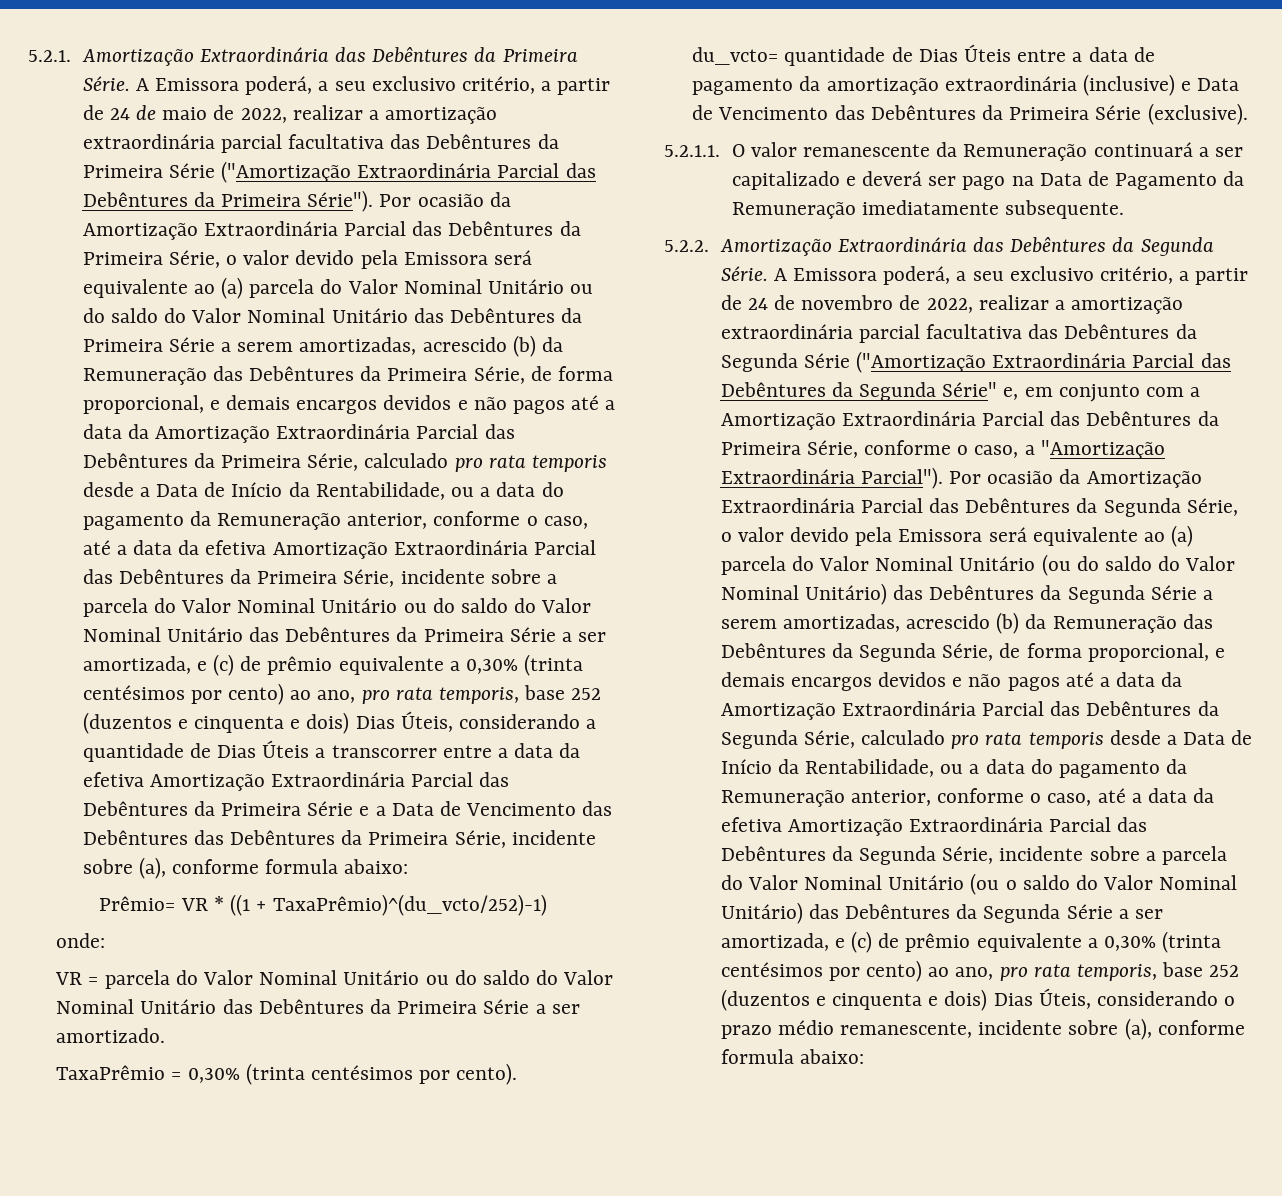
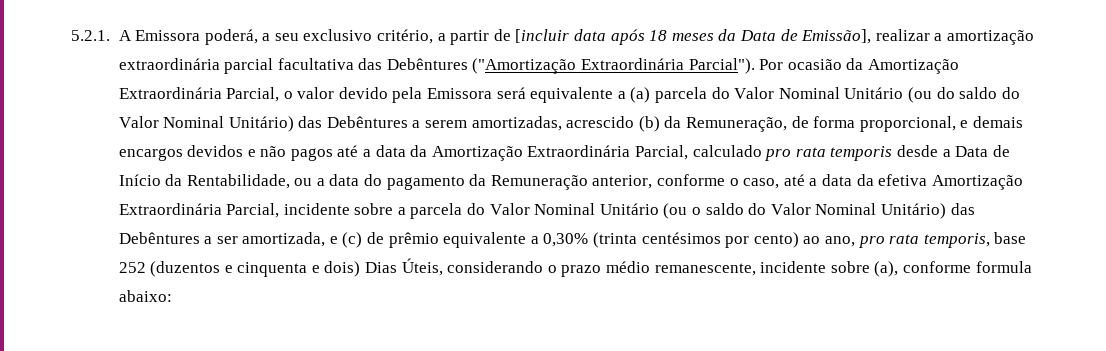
- 5.2.1. Amortização Extraordinária das Debêntures da Primeira Série. A Emissora poderá, a seu exclusivo critério, a partir de 24 de maio de 2022, realizar a amortização extraordinária parcial facultativa das Debêntures da Primeira Série ("Amortização Extraordinária Parcial das Debêntures da Primeira Série"). Por ocasião da Amortização Extraordinária Parcial das Debêntures da Primeira Série, o valor devido pela Emissora será equivalente ao (a) parcela do Valor Nominal Unitário ou do saldo do Valor Nominal Unitário das Debêntures da Primeira Série a serem amortizadas, acrescido (b) da Remuneração das Debêntures da Primeira Série, de forma proporcional, e demais encargos devidos e não pagos até a data da Amortização Extraordinária Parcial das Debêntures da Primeira Série, calculado pro rata temporis desde a Data de Início da Rentabilidade, ou a data do pagamento da Remuneração anterior, conforme o caso, até a data da efetiva Amortização Extraordinária Parcial das Debêntures da Primeira Série, incidente sobre a parcela do Valor Nominal Unitário ou do saldo do Valor Nominal Unitário das Debêntures da Primeira Série a ser amortizada, e (c) de prêmio equivalente a 0,30% (trinta centésimos por cento) ao ano, pro rata temporis, base 252 (duzentos e cinquenta e dois) Dias Úteis, considerando a quantidade de Dias Úteis a transcorrer entre a data da efetiva Amortização Extraordinária Parcial das Debêntures da Primeira Série e a Data de Vencimento das Debêntures das Debêntures da Primeira Série, incidente sobre (a), conforme formula abaixo:
- Prêmio= VR * ((1 + TaxaPrêmio)^(du_vcto/252)-1)
- onde:
- VR = parcela do Valor Nominal Unitário ou do saldo do Valor Nominal Unitário das Debêntures da Primeira Série a ser amortizado.
- TaxaPrêmio = 0,30% (trinta centésimos por cento).
- du_vcto= quantidade de Dias Úteis entre a data de pagamento da amortização extraordinária (inclusive) e Data de Vencimento das Debêntures da Primeira Série (exclusive).
- 5.2.1.1. O valor remanescente da Remuneração continuará a ser capitalizado e deverá ser pago na Data de Pagamento da Remuneração imediatamente subsequente.
- 5.2.2. Amortização Extraordinária das Debêntures da Segunda Série. A Emissora poderá, a seu exclusivo critério, a partir de 24 de novembro de 2022, realizar a amortização extraordinária parcial facultativa das Debêntures da Segunda Série ("Amortização Extraordinária Parcial das Debêntures da Segunda Série" e, em conjunto com a Amortização Extraordinária Parcial das Debêntures da Primeira Série, conforme o caso, a "Amortização Extraordinária Parcial"). Por ocasião da Amortização Extraordinária Parcial das Debêntures da Segunda Série, o valor devido pela Emissora será equivalente ao (a) parcela do Valor Nominal Unitário (ou do saldo do Valor Nominal Unitário) das Debêntures da Segunda Série a serem amortizadas, acrescido (b) da Remuneração das Debêntures da Segunda Série, de forma proporcional, e demais encargos devidos e não pagos até a data da Amortização Extraordinária Parcial das Debêntures da Segunda Série, calculado pro rata temporis desde a Data de Início da Rentabilidade, ou a data do pagamento da Remuneração anterior, conforme o caso, até a data da efetiva Amortização Extraordinária Parcial das Debêntures da Segunda Série, incidente sobre a parcela do Valor Nominal Unitário (ou o saldo do Valor Nominal Unitário) das Debêntures da Segunda Série a ser amortizada, e (c) de prêmio equivalente a 0,30% (trinta centésimos por cento) ao ano, pro rata temporis, base 252 (duzentos e cinquenta e dois) Dias Úteis, considerando o prazo médio remanescente, incidente sobre (a), conforme formula abaixo:
+ 5.2.1. A Emissora poderá, a seu exclusivo critério, a partir de [incluir data após 18 meses da Data de Emissão], realizar a amortização extraordinária parcial facultativa das Debêntures ("Amortização Extraordinária Parcial"). Por ocasião da Amortização Extraordinária Parcial, o valor devido pela Emissora será equivalente a (a) parcela do Valor Nominal Unitário (ou do saldo do Valor Nominal Unitário) das Debêntures a serem amortizadas, acrescido (b) da Remuneração, de forma proporcional, e demais encargos devidos e não pagos até a data da Amortização Extraordinária Parcial, calculado pro rata temporis desde a Data de Início da Rentabilidade, ou a data do pagamento da Remuneração anterior, conforme o caso, até a data da efetiva Amortização Extraordinária Parcial, incidente sobre a parcela do Valor Nominal Unitário (ou o saldo do Valor Nominal Unitário) das Debêntures a ser amortizada, e (c) de prêmio equivalente a 0,30% (trinta centésimos por cento) ao ano, pro rata temporis, base 252 (duzentos e cinquenta e dois) Dias Úteis, considerando o prazo médio remanescente, incidente sobre (a), conforme formula abaixo:

